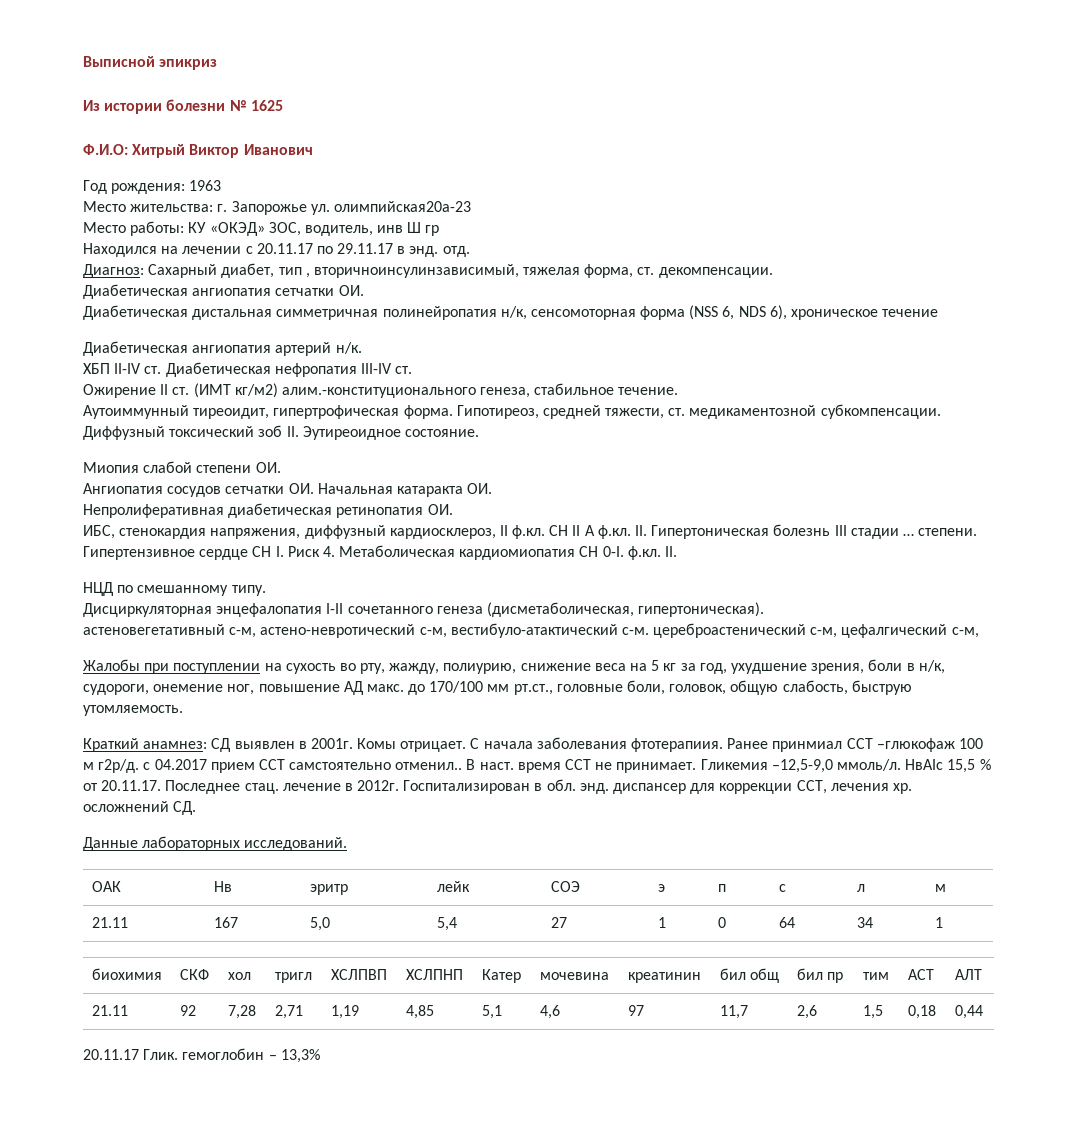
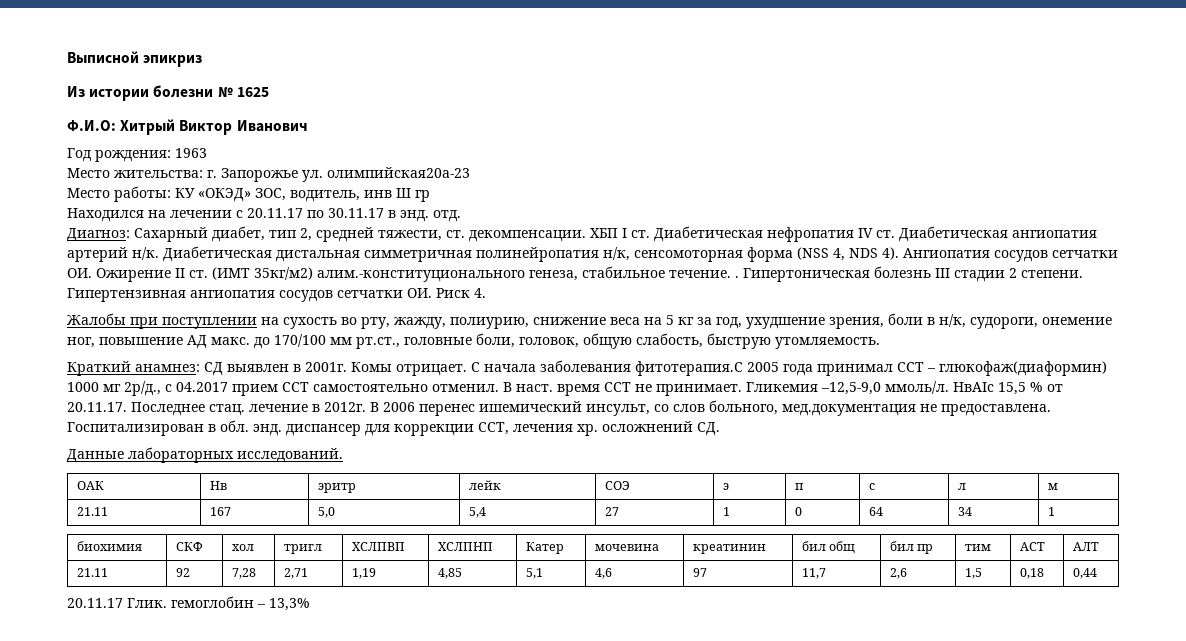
- Находился на лечении с 20.11.17 по 29.11.17 в энд. отд.
+ Находился на лечении с 20.11.17 по 30.11.17 в энд. отд.
- Диагноз: Сахарный диабет, тип , вторичноинсулинзависимый, тяжелая форма, ст. декомпенсации.
- Диабетическая ангиопатия сетчатки ОИ.
- Диабетическая дистальная симметричная полинейропатия н/к, сенсомоторная форма (NSS 6, NDS 6), хроническое течение
- Диабетическая ангиопатия артерий н/к.
- ХБП II-IV ст. Диабетическая нефропатия III-IV ст.
- Ожирение II ст. (ИМТ кг/м2) алим.-конституционального генеза, стабильное течение.
- Аутоиммунный тиреоидит, гипертрофическая форма. Гипотиреоз, средней тяжести, ст. медикаментозной субкомпенсации. Диффузный токсический зоб II. Эутиреоидное состояние.
- Миопия слабой степени ОИ.
- Ангиопатия сосудов сетчатки ОИ. Начальная катаракта ОИ.
- Непролиферативная диабетическая ретинопатия ОИ.
- ИБС, стенокардия напряжения, диффузный кардиосклероз, II ф.кл. СН II А ф.кл. II. Гипертоническая болезнь III стадии … степени. Гипертензивное сердце СН I. Риск 4. Метаболическая кардиомиопатия СН 0-I. ф.кл. II.
- НЦД по смешанному типу.
- Дисциркуляторная энцефалопатия I-II сочетанного генеза (дисметаболическая, гипертоническая).
- астеновегетативный с-м, астено-невротический с-м, вестибуло-атактический с-м. цереброастенический с-м, цефалгический с-м,
+ Диагноз: Сахарный диабет, тип 2, средней тяжести, ст. декомпенсации. ХБП I ст. Диабетическая нефропатия IV ст. Диабетическая ангиопатия артерий н/к. Диабетическая дистальная симметричная полинейропатия н/к, сенсомоторная форма (NSS 4, NDS 4). Ангиопатия сосудов сетчатки ОИ. Ожирение II ст. (ИМТ 35кг/м2) алим.-конституционального генеза, стабильное течение. . Гипертоническая болезнь III стадии 2 степени. Гипертензивная ангиопатия сосудов сетчатки ОИ. Риск 4.
- С начала заболевания фтотерапиия. Ранее принмиал ССТ –глюкофаж 100 м г2р/д. с 04.2017 прием ССТ самстоятельно отменил..
+ С начала заболевания фитотерапия.C 2005 года принимал ССТ – глюкофаж(диаформин) 1000 мг 2р/д., с 04.2017 прием ССТ самостоятельно отменил.
+ В 2006 перенес ишемический инсульт, со слов больного, мед.документация не предоставлена.

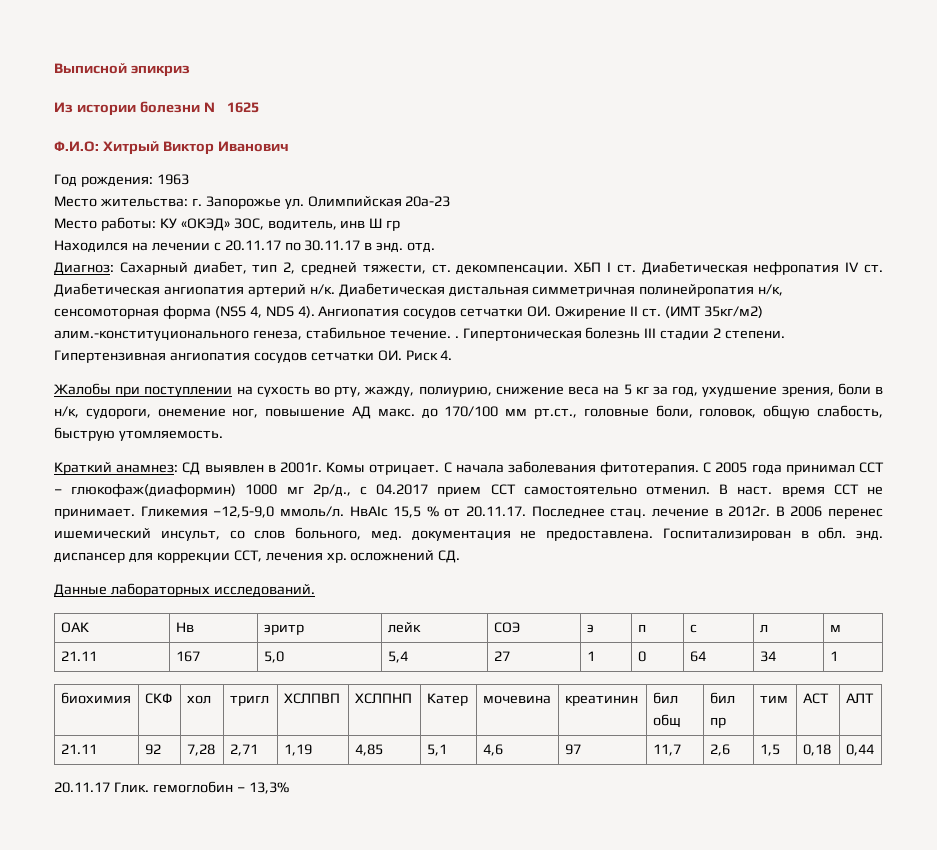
- Место жительства: г. Запорожье ул. олимпийская20а-23
+ Место жительства: г. Запорожье ул. Олимпийская 20а-23
- С начала заболевания фитотерапия.C 2005 года принимал ССТ – глюкофаж(диаформин) 1000 мг 2р/д., с 04.2017 прием ССТ самостоятельно отменил.
+ С начала заболевания фитотерапия. C 2005 года принимал ССТ – глюкофаж(диаформин) 1000 мг 2р/д., с 04.2017 прием ССТ самостоятельно отменил.
- В 2006 перенес ишемический инсульт, со слов больного, мед.документация не предоставлена.
+ В 2006 перенес ишемический инсульт, со слов больного, мед. документация не предоставлена.

